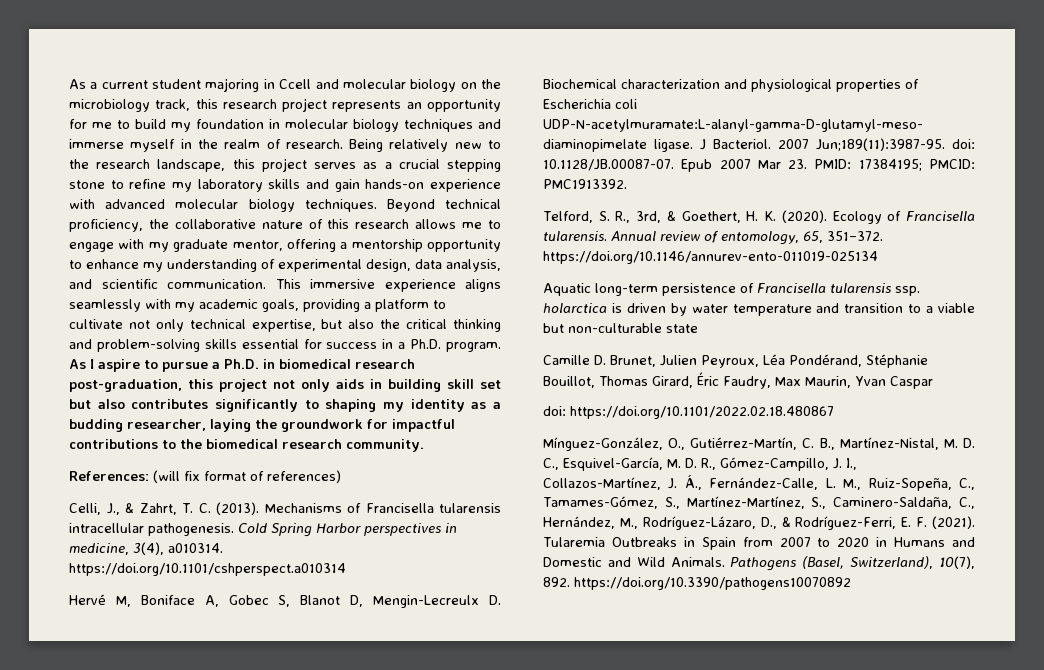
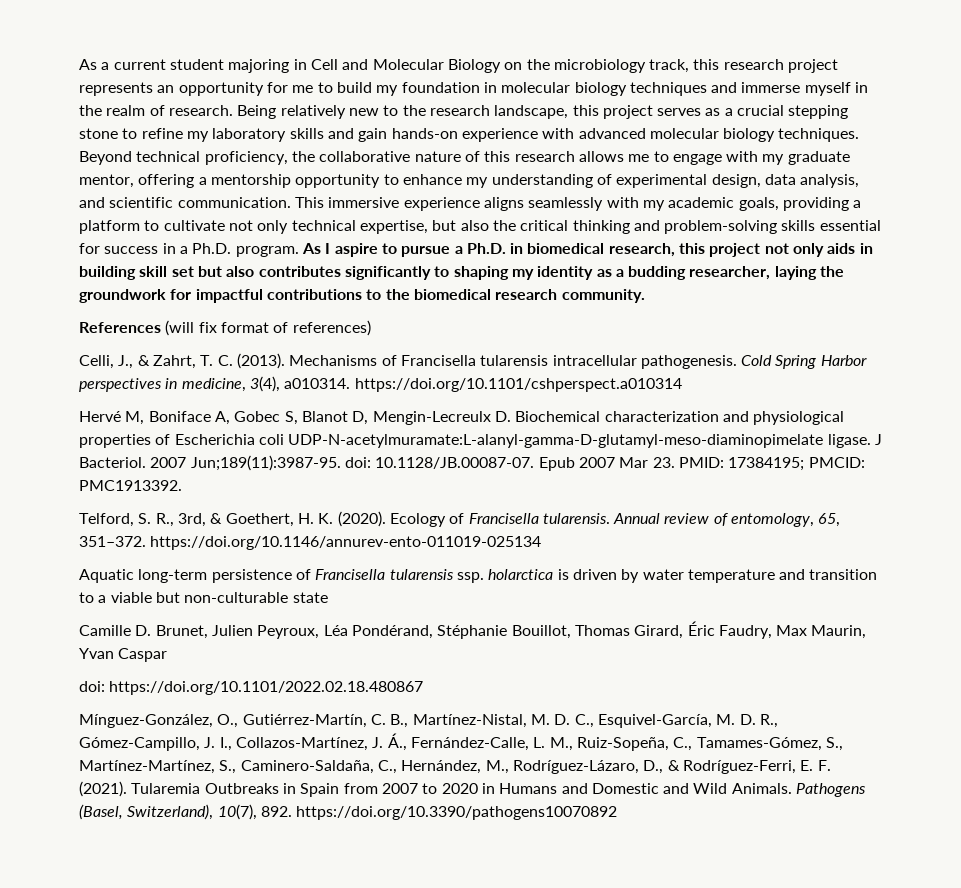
- As a current student majoring in Ccell and molecular biology on the microbiology track, this research project represents an opportunity for me to build my foundation in molecular biology techniques and immerse myself in the realm of research.
+ As a current student majoring in Cell and Molecular Biology on the microbiology track, this research project represents an opportunity for me to build my foundation in molecular biology techniques and immerse myself in the realm of research.
- As I aspire to pursue a Ph.D. in biomedical research post-graduation, this project not only aids in building skill set but also contributes significantly to shaping my identity as a budding researcher, laying the groundwork for impactful contributions to the biomedical research community.
+ As I aspire to pursue a Ph.D. in biomedical research, this project not only aids in building skill set but also contributes significantly to shaping my identity as a budding researcher, laying the groundwork for impactful contributions to the biomedical research community.
- References: (will fix format of references)
+ References (will fix format of references)

